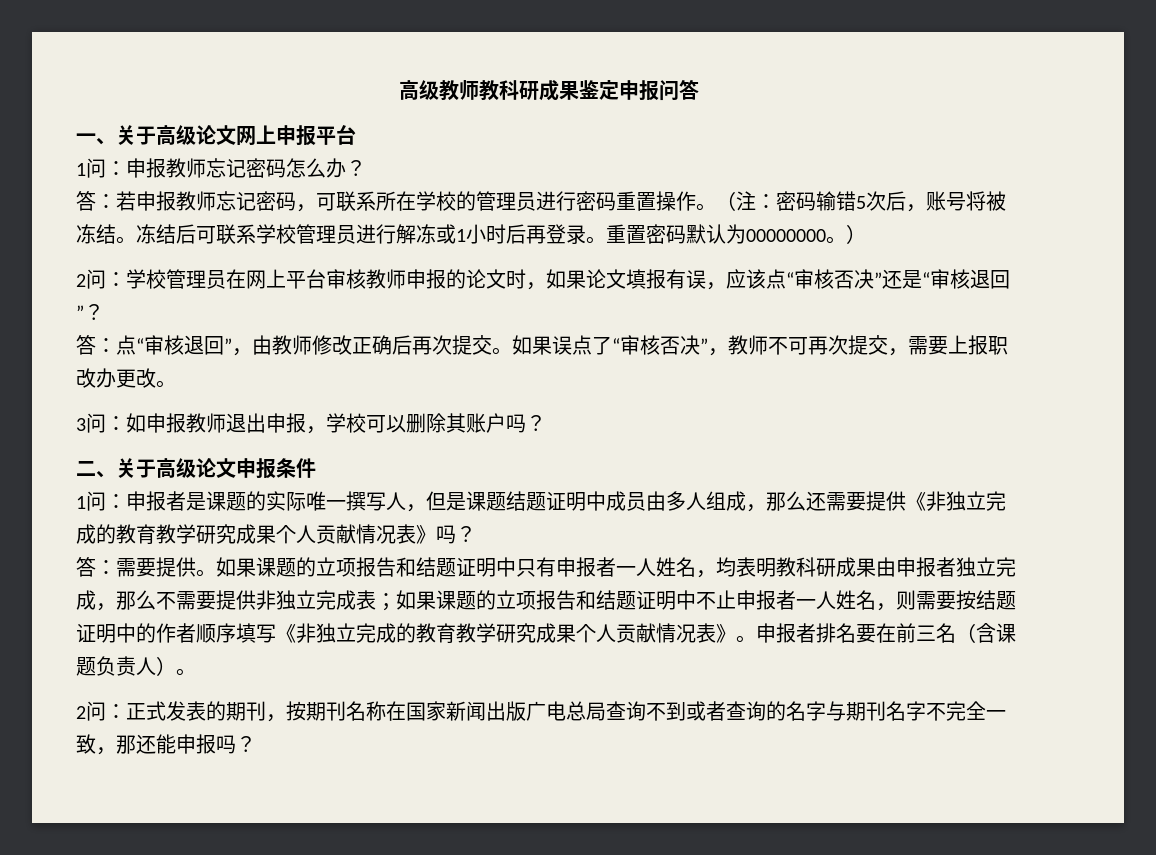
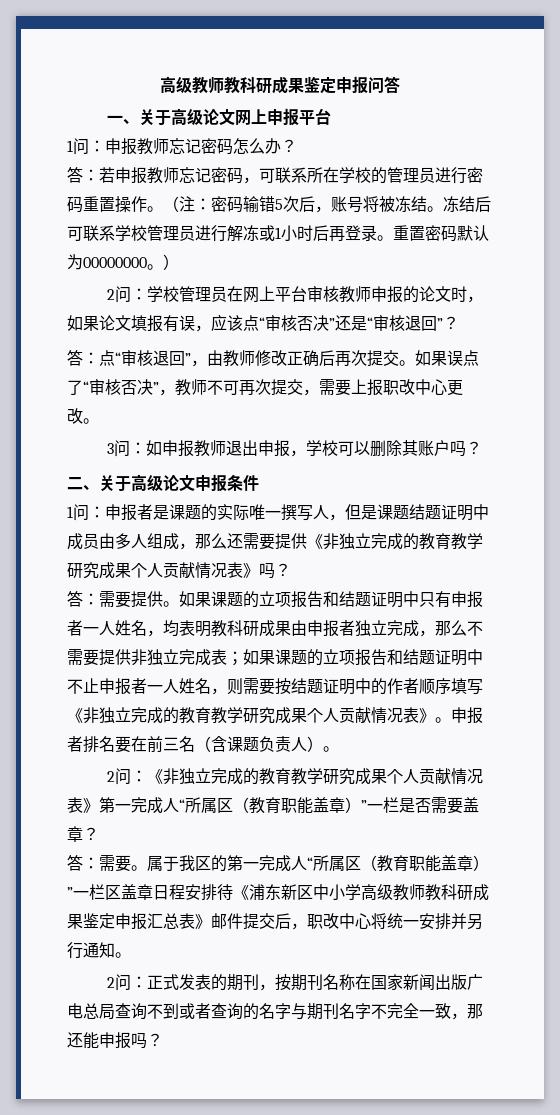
- 如果误点了“审核否决”，教师不可再次提交，需要上报职改办更改。
+ 如果误点了“审核否决”，教师不可再次提交，需要上报职改中心更改。
+ 2问：《非独立完成的教育教学研究成果个人贡献情况表》第一完成人“所属区（教育职能盖章）”一栏是否需要盖章？
+ 答：需要。属于我区的第一完成人“所属区（教育职能盖章）”一栏区盖章日程安排待《浦东新区中小学高级教师教科研成果鉴定申报汇总表》邮件提交后，职改中心将统一安排并另行通知。

